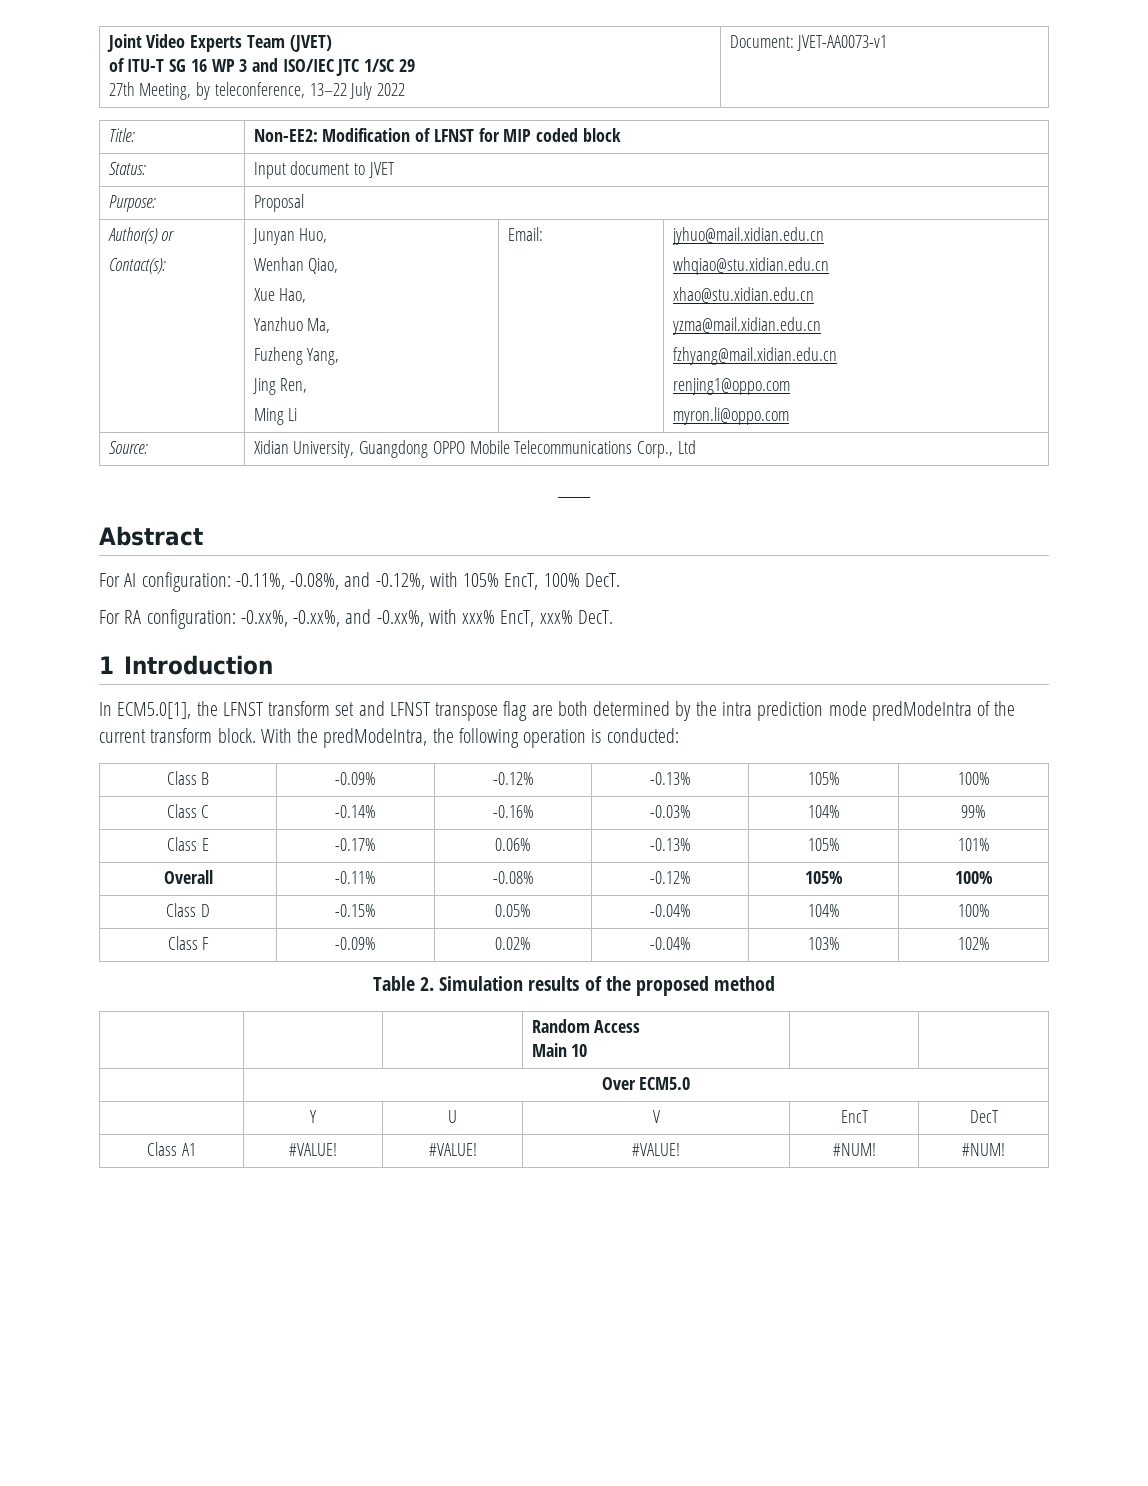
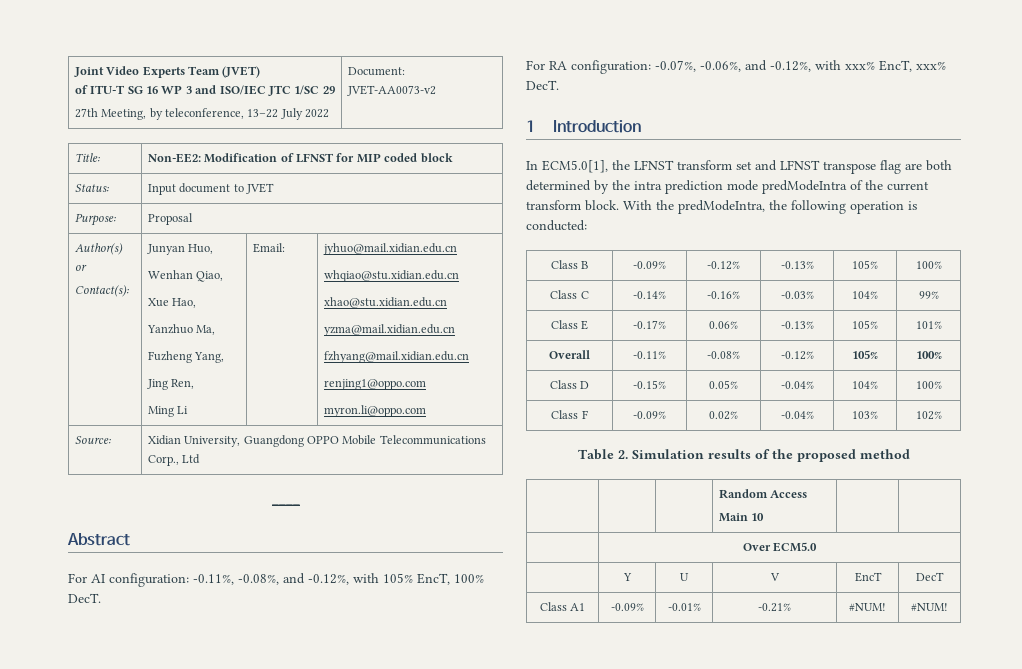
  Joint Video Experts Team (JVET)
  of ITU-T SG 16 WP 3 and ISO/IEC JTC 1/SC 29
- 27th Meeting, by teleconference, 13–22 July 2022 | Document: JVET-AA0073-v1
+ 27th Meeting, by teleconference, 13–22 July 2022 | Document: JVET-AA0073-v2
- For RA configuration: -0.xx%, -0.xx%, and -0.xx%, with xxx% EncT, xxx% DecT.
+ For RA configuration: -0.07%, -0.06%, and -0.12%, with xxx% EncT, xxx% DecT.
- Class A1 | #VALUE! | #VALUE! | #VALUE! | #NUM! | #NUM!
+ Class A1 | -0.09% | -0.01% | -0.21% | #NUM! | #NUM!

